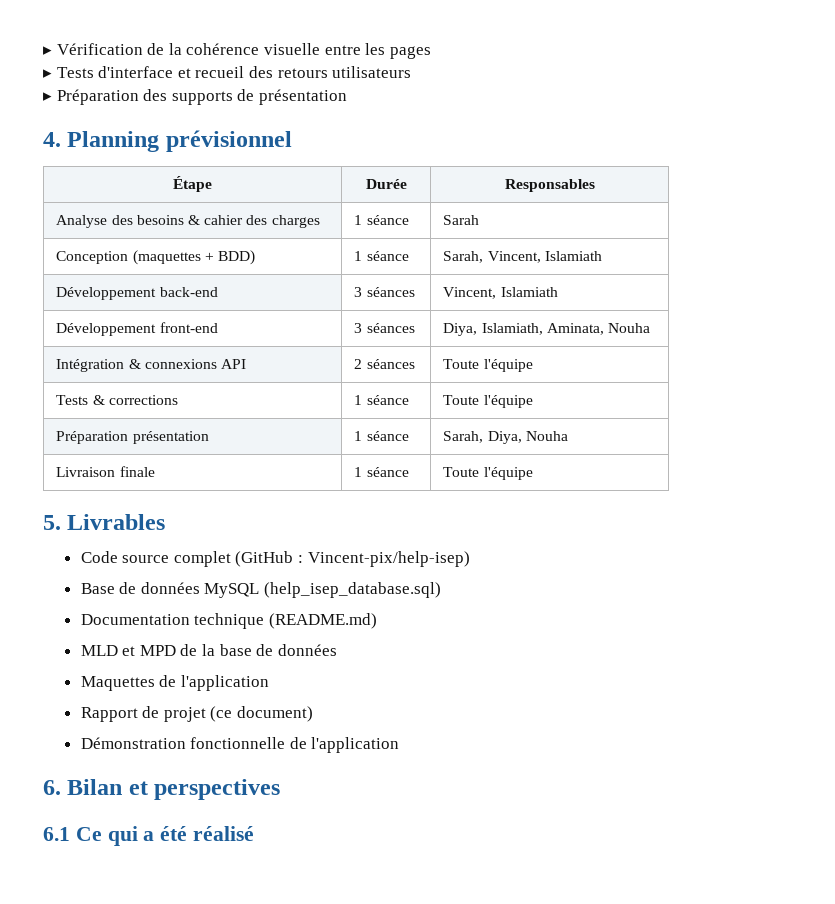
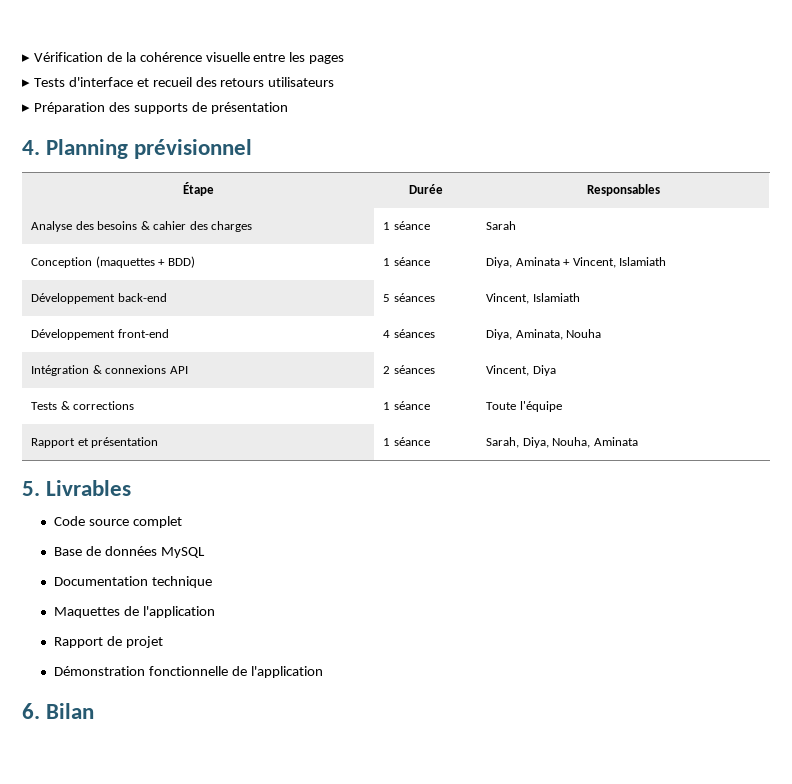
- Conception (maquettes + BDD) | 1 séance | Sarah, Vincent, Islamiath
+ Conception (maquettes + BDD) | 1 séance | Diya, Aminata + Vincent, Islamiath
- Développement back-end | 3 séances | Vincent, Islamiath
+ Développement back-end | 5 séances | Vincent, Islamiath
- Développement front-end | 3 séances | Diya, Islamiath, Aminata, Nouha
+ Développement front-end | 4 séances | Diya, Aminata, Nouha
- Intégration & connexions API | 2 séances | Toute l'équipe
+ Intégration & connexions API | 2 séances | Vincent, Diya
- Préparation présentation | 1 séance | Sarah, Diya, Nouha
- Livraison finale | 1 séance | Toute l'équipe
+ Rapport et présentation | 1 séance | Sarah, Diya, Nouha, Aminata
- Code source complet (GitHub : Vincent-pix/help-isep)
+ Code source complet
- Base de données MySQL (help_isep_database.sql)
+ Base de données MySQL
- Documentation technique (README.md)
- MLD et MPD de la base de données
+ Documentation technique
- Rapport de projet (ce document)
+ Rapport de projet
- 6. Bilan et perspectives
- 6.1 Ce qui a été réalisé
+ 6. Bilan

